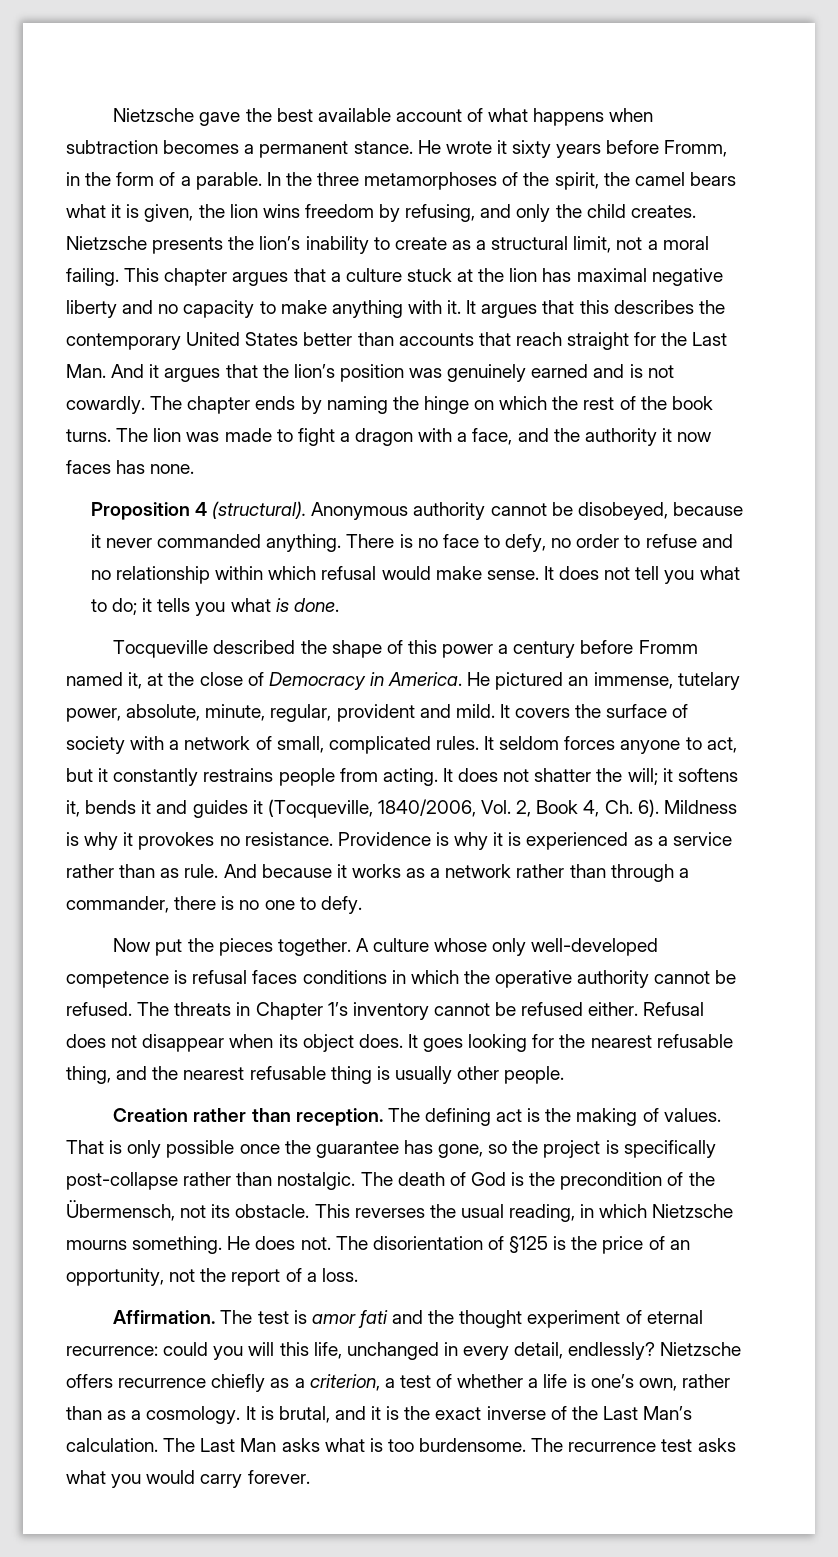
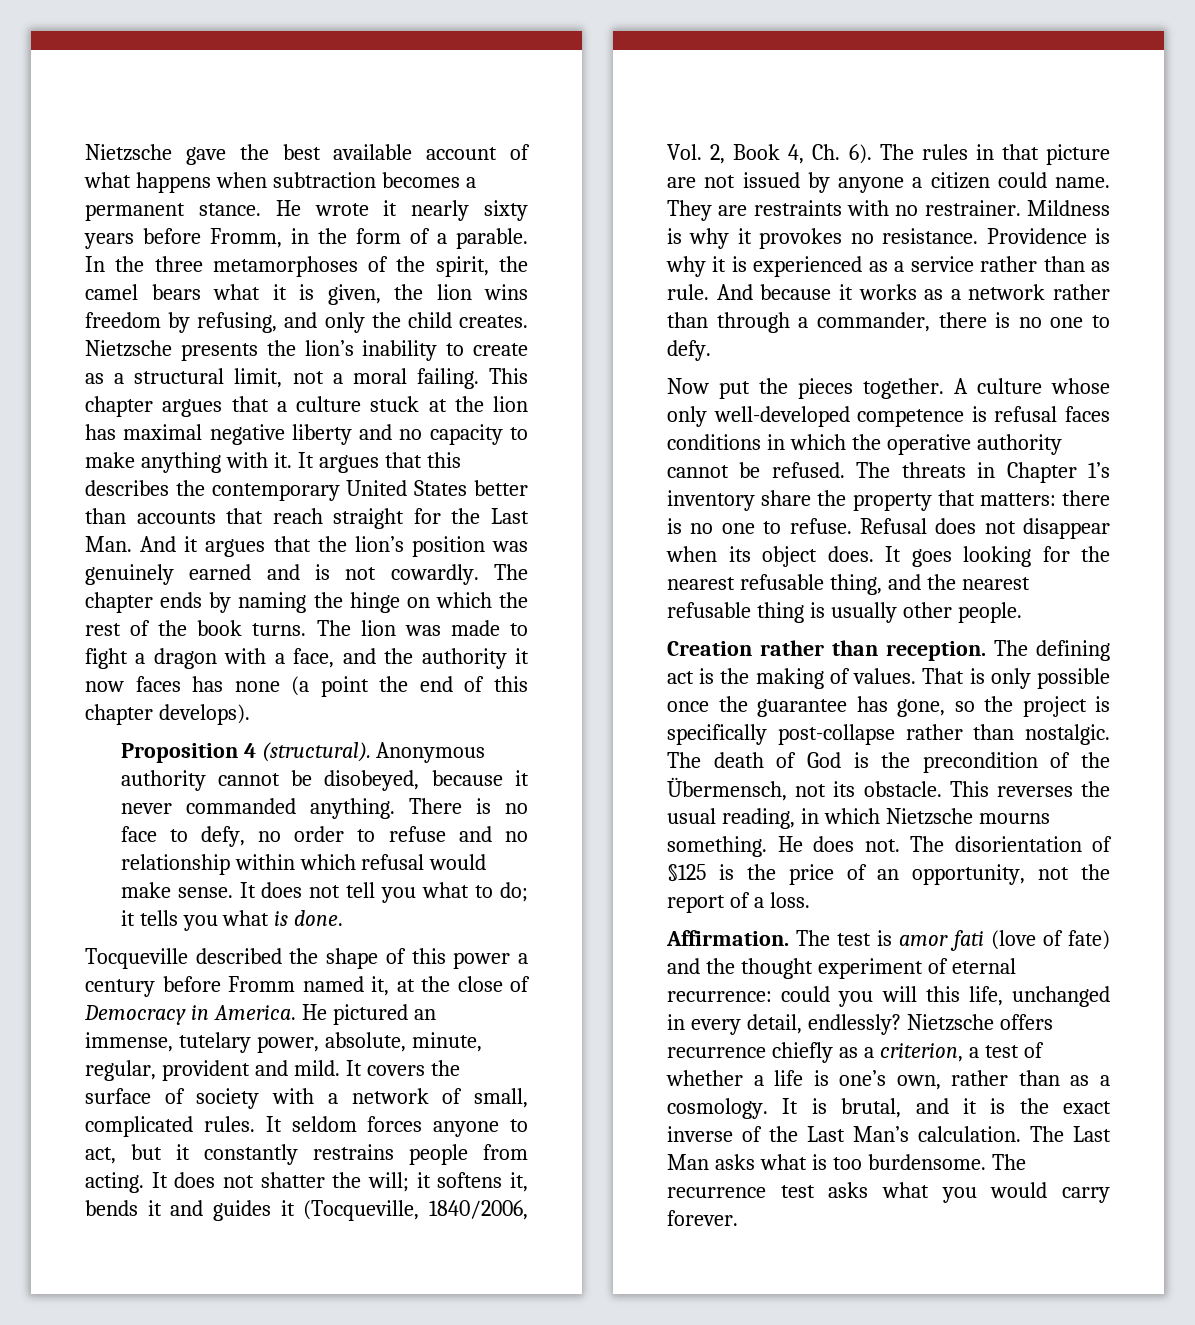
- He wrote it sixty years before Fromm, in the form of a parable.
+ He wrote it nearly sixty years before Fromm, in the form of a parable.
- The lion was made to fight a dragon with a face, and the authority it now faces has none.
+ The lion was made to fight a dragon with a face, and the authority it now faces has none (a point the end of this chapter develops).
+ The rules in that picture are not issued by anyone a citizen could name. They are restraints with no restrainer.
- The threats in Chapter 1’s inventory cannot be refused either.
+ The threats in Chapter 1’s inventory share the property that matters: there is no one to refuse.
- The test is amor fati and the thought experiment of eternal recurrence: could you will this life, unchanged in every detail, endlessly?
+ The test is amor fati (love of fate) and the thought experiment of eternal recurrence: could you will this life, unchanged in every detail, endlessly?

